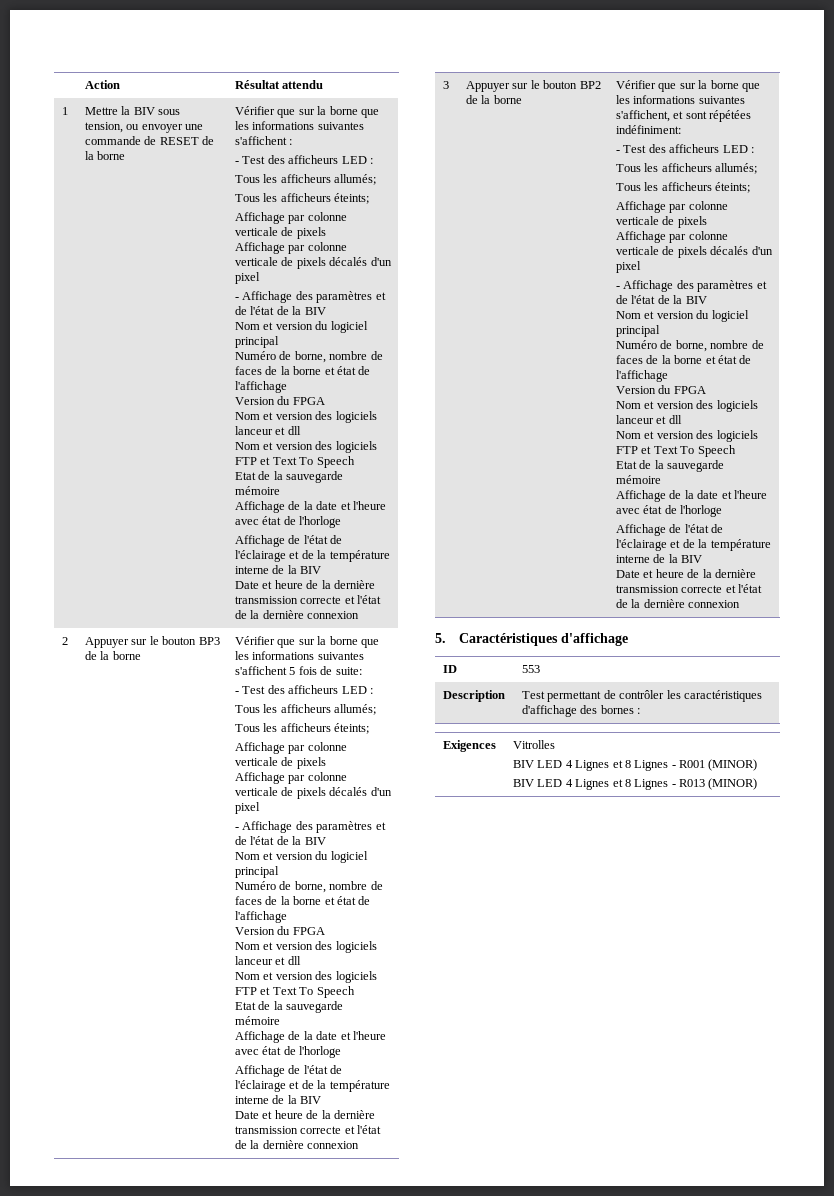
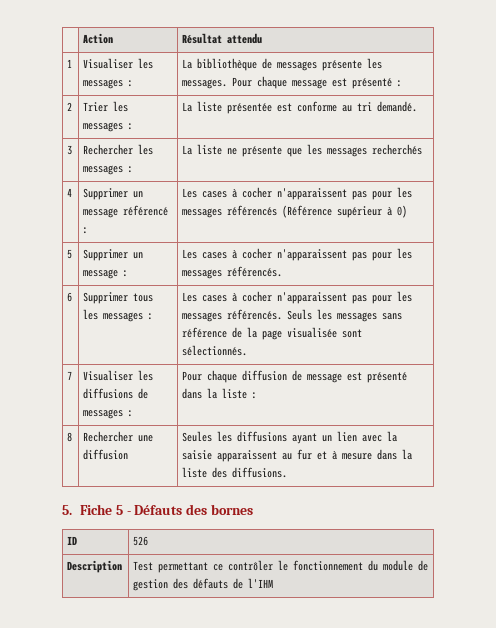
- Mettre la BIV sous tension, ou envoyer une commande de RESET de la borne | Vérifier que sur la borne que les informations suivantes s'affichent :
- - Test des afficheurs LED :
- Tous les afficheurs allumés;
- Tous les afficheurs éteints;
- Affichage par colonne verticale de pixels
- Affichage par colonne verticale de pixels décalés d'un pixel
- - Affichage des paramètres et de l'état de la BIV
- Nom et version du logiciel principal
- Numéro de borne, nombre de faces de la borne et état de l'affichage
- Version du FPGA
- Nom et version des logiciels lanceur et dll
- Nom et version des logiciels FTP et Text To Speech
- Etat de la sauvegarde mémoire
- Affichage de la date et l'heure avec état de l'horloge
- Affichage de l'état de l'éclairage et de la température interne de la BIV
- Date et heure de la dernière transmission correcte et l'état de la dernière connexion
- 2 | Appuyer sur le bouton BP3 de la borne | Vérifier que sur la borne que les informations suivantes s'affichent 5 fois de suite:
- - Test des afficheurs LED :
- Tous les afficheurs allumés;
- Tous les afficheurs éteints;
- Affichage par colonne verticale de pixels
- Affichage par colonne verticale de pixels décalés d'un pixel
- - Affichage des paramètres et de l'état de la BIV
- Nom et version du logiciel principal
- Numéro de borne, nombre de faces de la borne et état de l'affichage
- Version du FPGA
- Nom et version des logiciels lanceur et dll
- Nom et version des logiciels FTP et Text To Speech
- Etat de la sauvegarde mémoire
- Affichage de la date et l'heure avec état de l'horloge
- Affichage de l'état de l'éclairage et de la température interne de la BIV
- Date et heure de la dernière transmission correcte et l'état de la dernière connexion
- 3 | Appuyer sur le bouton BP2 de la borne | Vérifier que sur la borne que les informations suivantes s'affichent, et sont répétées indéfiniment:
- - Test des afficheurs LED :
- Tous les afficheurs allumés;
- Tous les afficheurs éteints;
- Affichage par colonne verticale de pixels
- Affichage par colonne verticale de pixels décalés d'un pixel
- - Affichage des paramètres et de l'état de la BIV
- Nom et version du logiciel principal
- Numéro de borne, nombre de faces de la borne et état de l'affichage
- Version du FPGA
- Nom et version des logiciels lanceur et dll
- Nom et version des logiciels FTP et Text To Speech
- Etat de la sauvegarde mémoire
- Affichage de la date et l'heure avec état de l'horloge
- Affichage de l'état de l'éclairage et de la température interne de la BIV
- Date et heure de la dernière transmission correcte et l'état de la dernière connexion
- 5. Caractéristiques d'affichage
+ Visualiser les messages : | La bibliothèque de messages présente les messages. Pour chaque message est présenté :
+ 2 | Trier les messages : | La liste présentée est conforme au tri demandé.
+ 3 | Rechercher les messages : | La liste ne présente que les messages recherchés
+ 4 | Supprimer un message référencé : | Les cases à cocher n'apparaissent pas pour les messages référencés (Référence supérieur à 0)
+ 5 | Supprimer un message : | Les cases à cocher n'apparaissent pas pour les messages référencés.
+ 6 | Supprimer tous les messages : | Les cases à cocher n'apparaissent pas pour les messages référencés. Seuls les messages sans référence de la page visualisée sont sélectionnés.
+ 7 | Visualiser les diffusions de messages : | Pour chaque diffusion de message est présenté dans la liste :
+ 8 | Rechercher une diffusion | Seules les diffusions ayant un lien avec la saisie apparaissent au fur et à mesure dans la liste des diffusions.
+ 5. Fiche 5 - Défauts des bornes
- ID | 553
+ ID | 526
- Description | Test permettant de contrôler les caractéristiques d'affichage des bornes :
- Exigences | Vitrolles
- BIV LED 4 Lignes et 8 Lignes - R001 (MINOR)
- BIV LED 4 Lignes et 8 Lignes - R013 (MINOR)
+ Description | Test permettant ce contrôler le fonctionnement du module de gestion des défauts de l'IHM

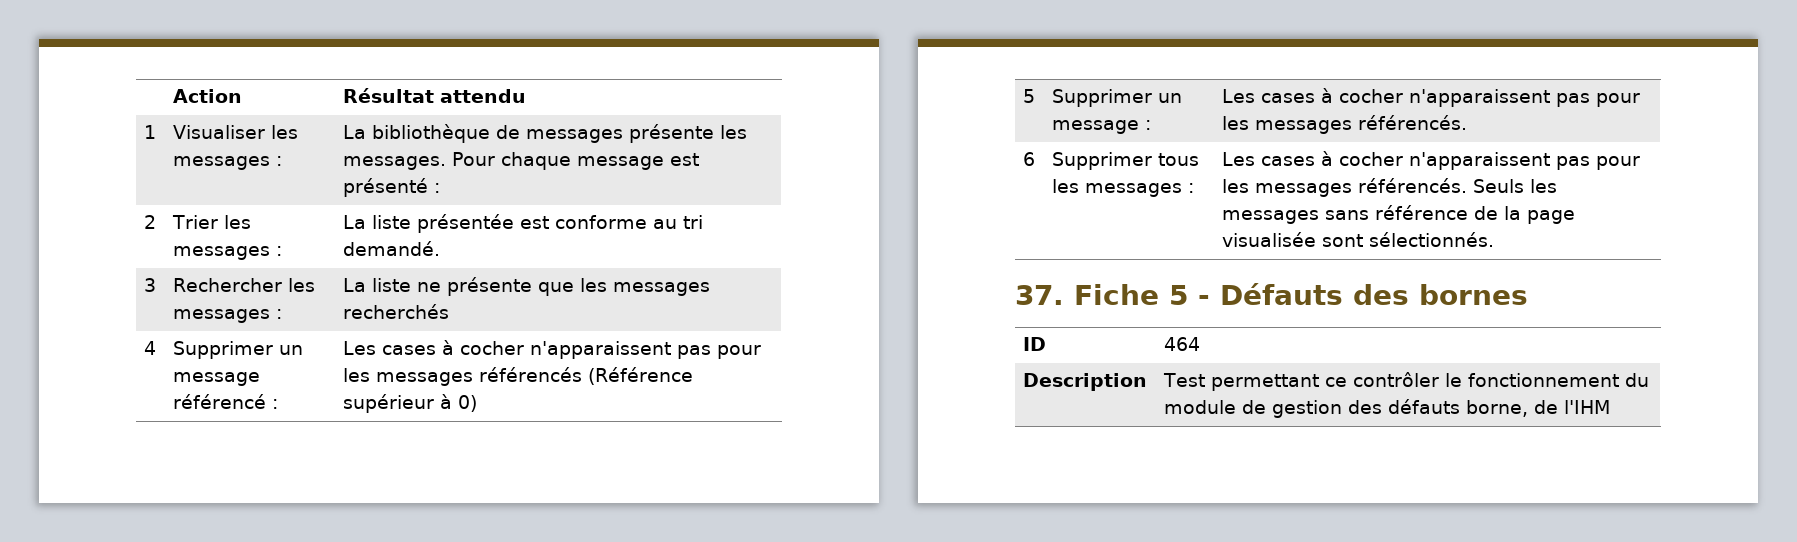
- 7 | Visualiser les diffusions de messages : | Pour chaque diffusion de message est présenté dans la liste :
- 8 | Rechercher une diffusion | Seules les diffusions ayant un lien avec la saisie apparaissent au fur et à mesure dans la liste des diffusions.
- 5. Fiche 5 - Défauts des bornes
+ 37. Fiche 5 - Défauts des bornes
- ID | 526
+ ID | 464
- Description | Test permettant ce contrôler le fonctionnement du module de gestion des défauts de l'IHM
+ Description | Test permettant ce contrôler le fonctionnement du module de gestion des défauts borne, de l'IHM

